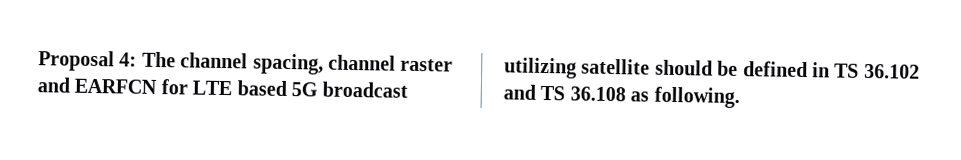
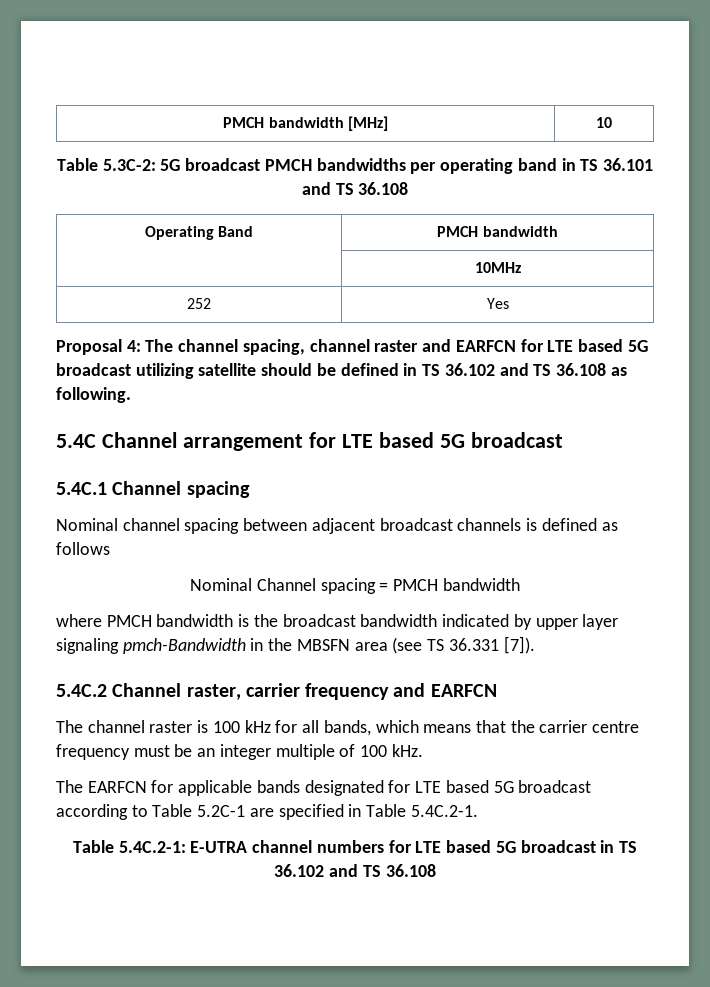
+ PMCH bandwidth [MHz] | 10
+ Table 5.3C-2: 5G broadcast PMCH bandwidths per operating band in TS 36.101 and TS 36.108
+ Operating Band | PMCH bandwidth
+ | 10MHz
+ 252 | Yes
+ 5.4C Channel arrangement for LTE based 5G broadcast
+ 5.4C.1 Channel spacing
+ Nominal channel spacing between adjacent broadcast channels is defined as follows
+ Nominal Channel spacing = PMCH bandwidth
+ where PMCH bandwidth is the broadcast bandwidth indicated by upper layer signaling pmch-Bandwidth in the MBSFN area (see TS 36.331 [7]).
+ 5.4C.2 Channel raster, carrier frequency and EARFCN
+ The channel raster is 100 kHz for all bands, which means that the carrier centre frequency must be an integer multiple of 100 kHz.
+ The EARFCN for applicable bands designated for LTE based 5G broadcast according to Table 5.2C-1 are specified in Table 5.4C.2-1.
+ Table 5.4C.2-1: E-UTRA channel numbers for LTE based 5G broadcast in TS 36.102 and TS 36.108

